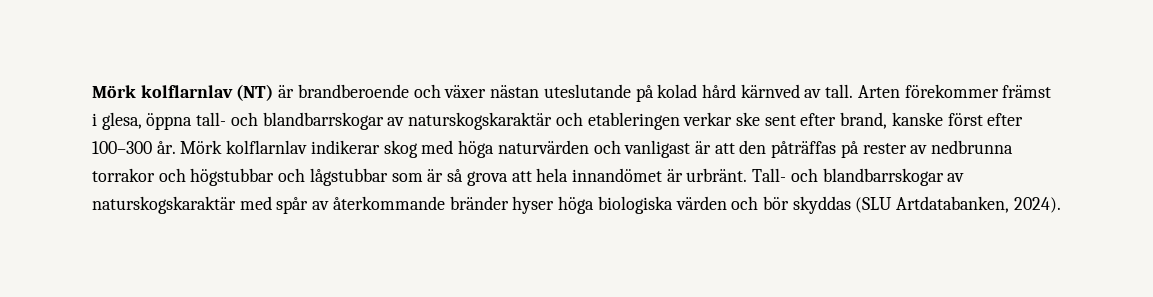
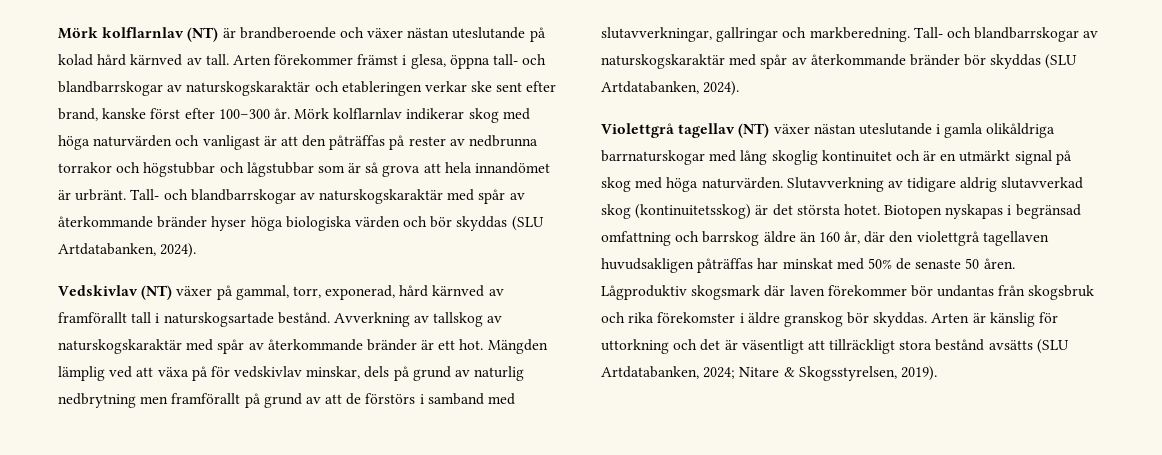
+ Vedskivlav (NT) växer på gammal, torr, exponerad, hård kärnved av framförallt tall i naturskogsartade bestånd. Avverkning av tallskog av naturskogskaraktär med spår av återkommande bränder är ett hot. Mängden lämplig ved att växa på för vedskivlav minskar, dels på grund av naturlig nedbrytning men framförallt på grund av att de förstörs i samband med slutavverkningar, gallringar och markberedning. Tall- och blandbarrskogar av naturskogskaraktär med spår av återkommande bränder bör skyddas (SLU Artdatabanken, 2024).
+ Violettgrå tagellav (NT) växer nästan uteslutande i gamla olikåldriga barrnaturskogar med lång skoglig kontinuitet och är en utmärkt signal på skog med höga naturvärden. Slutavverkning av tidigare aldrig slutavverkad skog (kontinuitetsskog) är det största hotet. Biotopen nyskapas i begränsad omfattning och barrskog äldre än 160 år, där den violettgrå tagellaven huvudsakligen påträffas har minskat med 50% de senaste 50 åren. Lågproduktiv skogsmark där laven förekommer bör undantas från skogsbruk och rika förekomster i äldre granskog bör skyddas. Arten är känslig för uttorkning och det är väsentligt att tillräckligt stora bestånd avsätts (SLU Artdatabanken, 2024; Nitare & Skogsstyrelsen, 2019).

